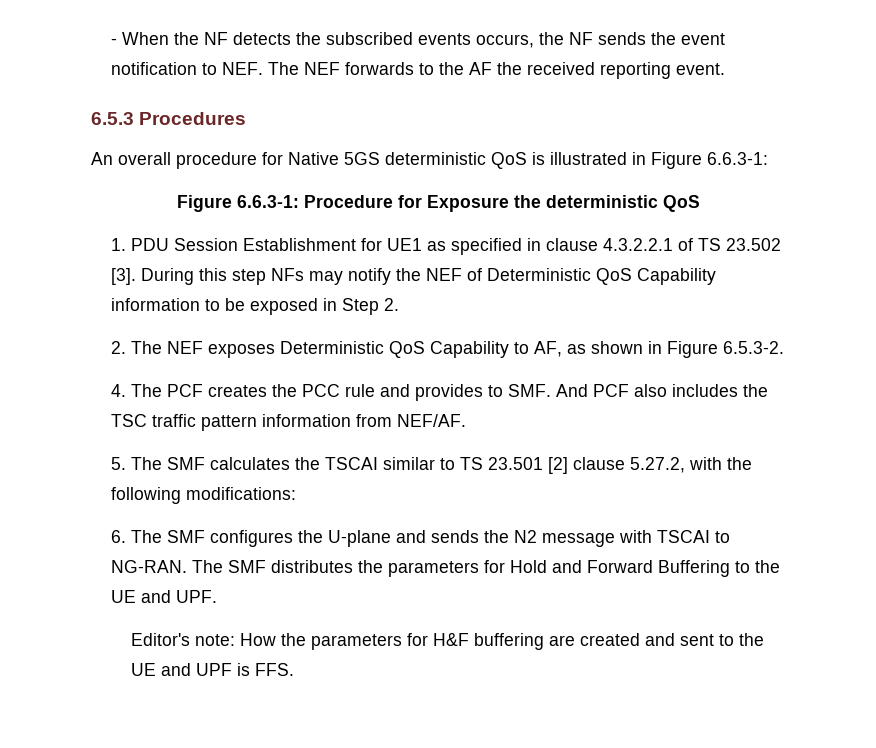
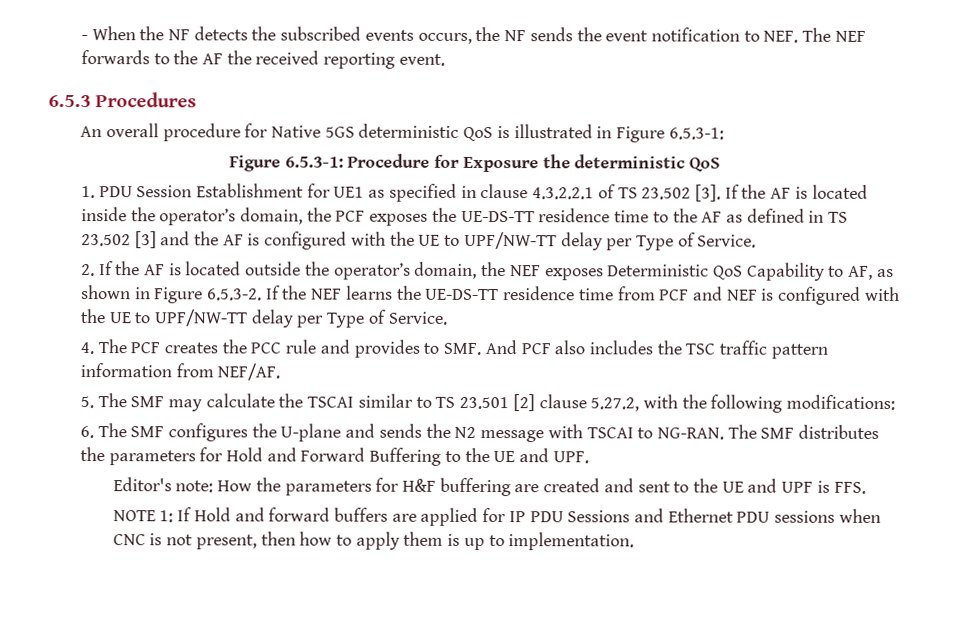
- An overall procedure for Native 5GS deterministic QoS is illustrated in Figure 6.6.3-1:
- Figure 6.6.3-1: Procedure for Exposure the deterministic QoS
+ An overall procedure for Native 5GS deterministic QoS is illustrated in Figure 6.5.3-1:
+ Figure 6.5.3-1: Procedure for Exposure the deterministic QoS
- During this step NFs may notify the NEF of Deterministic QoS Capability information to be exposed in Step 2.
- 2. The NEF exposes Deterministic QoS Capability to AF, as shown in Figure 6.5.3-2.
+ If the AF is located inside the operator’s domain, the PCF exposes the UE-DS-TT residence time to the AF as defined in TS 23.502 [3] and the AF is configured with the UE to UPF/NW-TT delay per Type of Service.
+ 2. If the AF is located outside the operator’s domain, the NEF exposes Deterministic QoS Capability to AF, as shown in Figure 6.5.3-2. If the NEF learns the UE-DS-TT residence time from PCF and NEF is configured with the UE to UPF/NW-TT delay per Type of Service.
- 5. The SMF calculates the TSCAI similar to TS 23.501 [2] clause 5.27.2, with the following modifications:
+ 5. The SMF may calculate the TSCAI similar to TS 23.501 [2] clause 5.27.2, with the following modifications:
+ NOTE 1: If Hold and forward buffers are applied for IP PDU Sessions and Ethernet PDU sessions when CNC is not present, then how to apply them is up to implementation.

